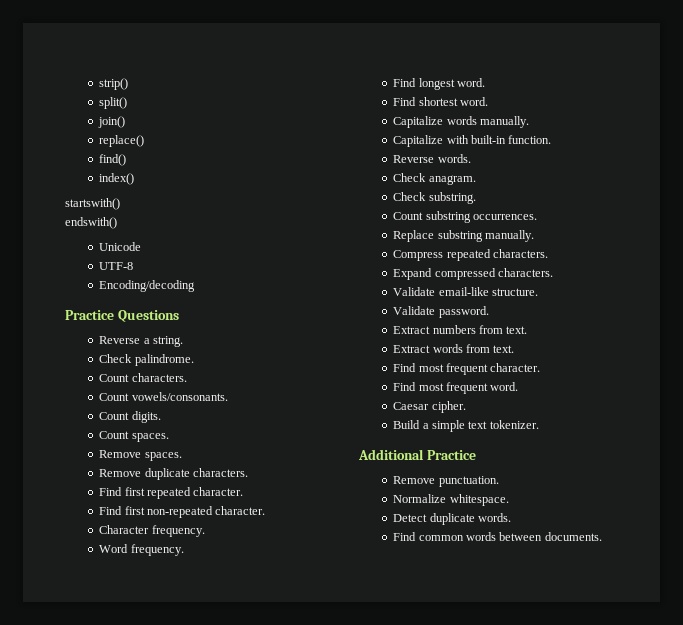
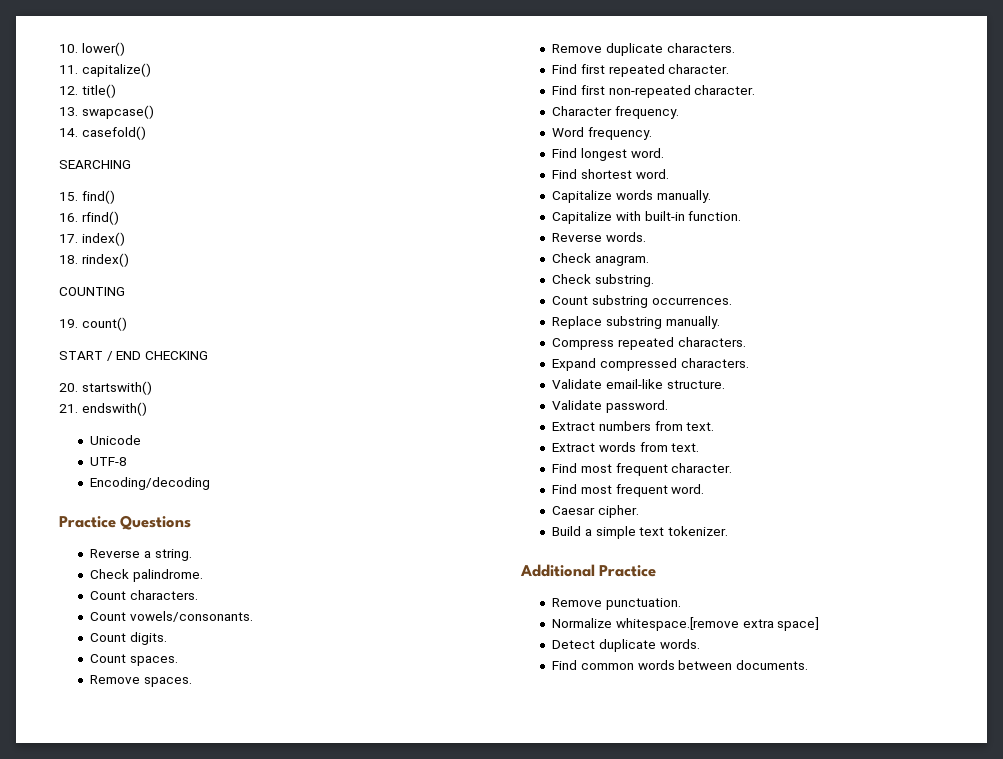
- strip()
- split()
- join()
- replace()
- find()
- index()
- startswith()
+ 10. lower()
+ 11. capitalize()
+ 12. title()
+ 13. swapcase()
+ 14. casefold()
+ SEARCHING
+ 15. find()
+ 16. rfind()
+ 17. index()
+ 18. rindex()
+ COUNTING
+ 19. count()
+ START / END CHECKING
+ 20. startswith()
- endswith()
+ 21. endswith()
- Normalize whitespace.
+ Normalize whitespace.[remove extra space]

